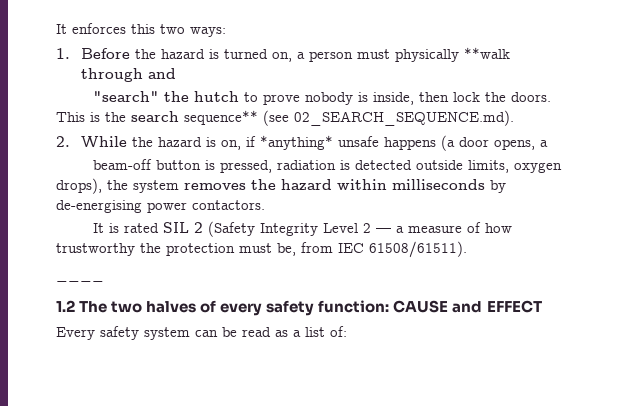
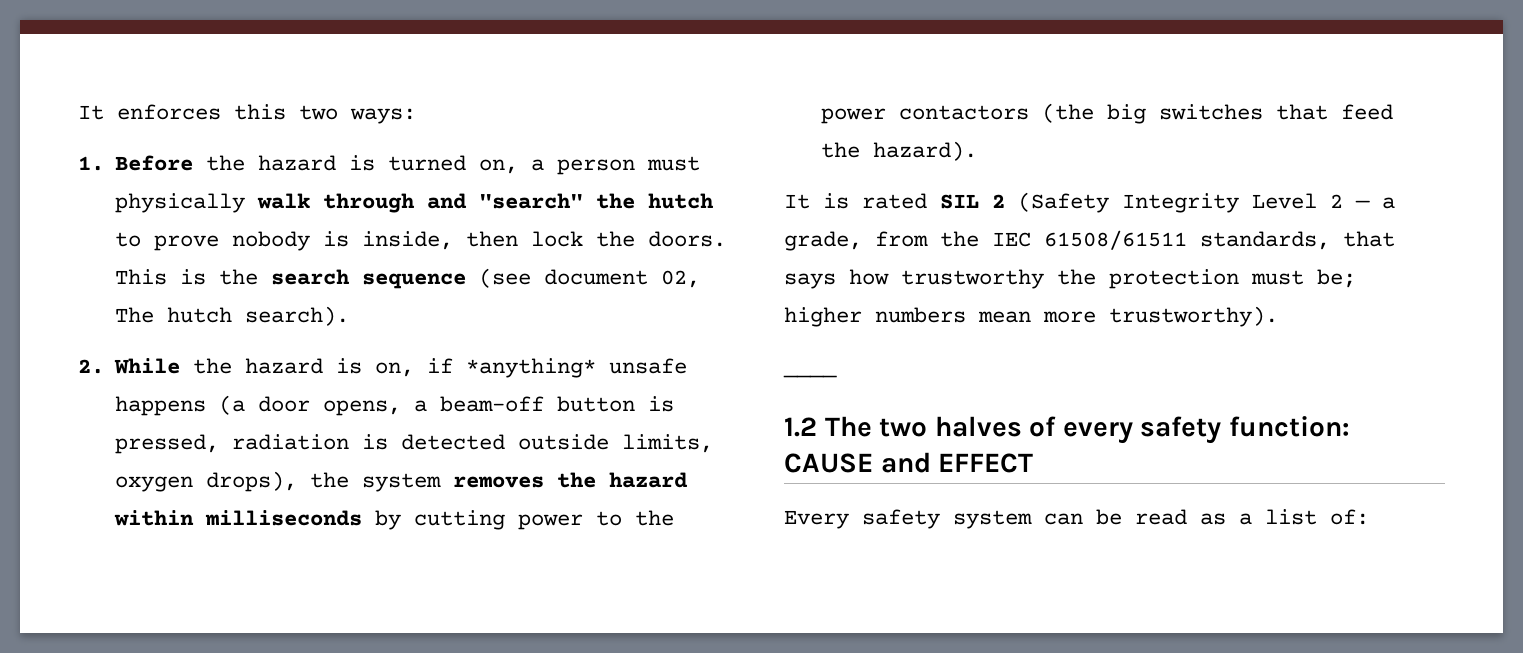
- 1. Before the hazard is turned on, a person must physically **walk through and
- "search" the hutch to prove nobody is inside, then lock the doors.
+ 1. Before the hazard is turned on, a person must physically walk through and "search" the hutch to prove nobody is inside, then lock the doors.
- This is the search sequence** (see 02_SEARCH_SEQUENCE.md).
+ This is the search sequence (see document 02, The hutch search).
- 2. While the hazard is on, if *anything* unsafe happens (a door opens, a
- beam-off button is pressed, radiation is detected outside limits, oxygen drops), the system removes the hazard within milliseconds by de-energising power contactors.
+ 2. While the hazard is on, if *anything* unsafe happens (a door opens, a beam-off button is pressed, radiation is detected outside limits, oxygen drops), the system removes the hazard within milliseconds by cutting power to the power contactors (the big switches that feed the hazard).
- It is rated SIL 2 (Safety Integrity Level 2 — a measure of how trustworthy the protection must be, from IEC 61508/61511).
+ It is rated SIL 2 (Safety Integrity Level 2 — a grade, from the IEC 61508/61511 standards, that says how trustworthy the protection must be; higher numbers mean more trustworthy).

